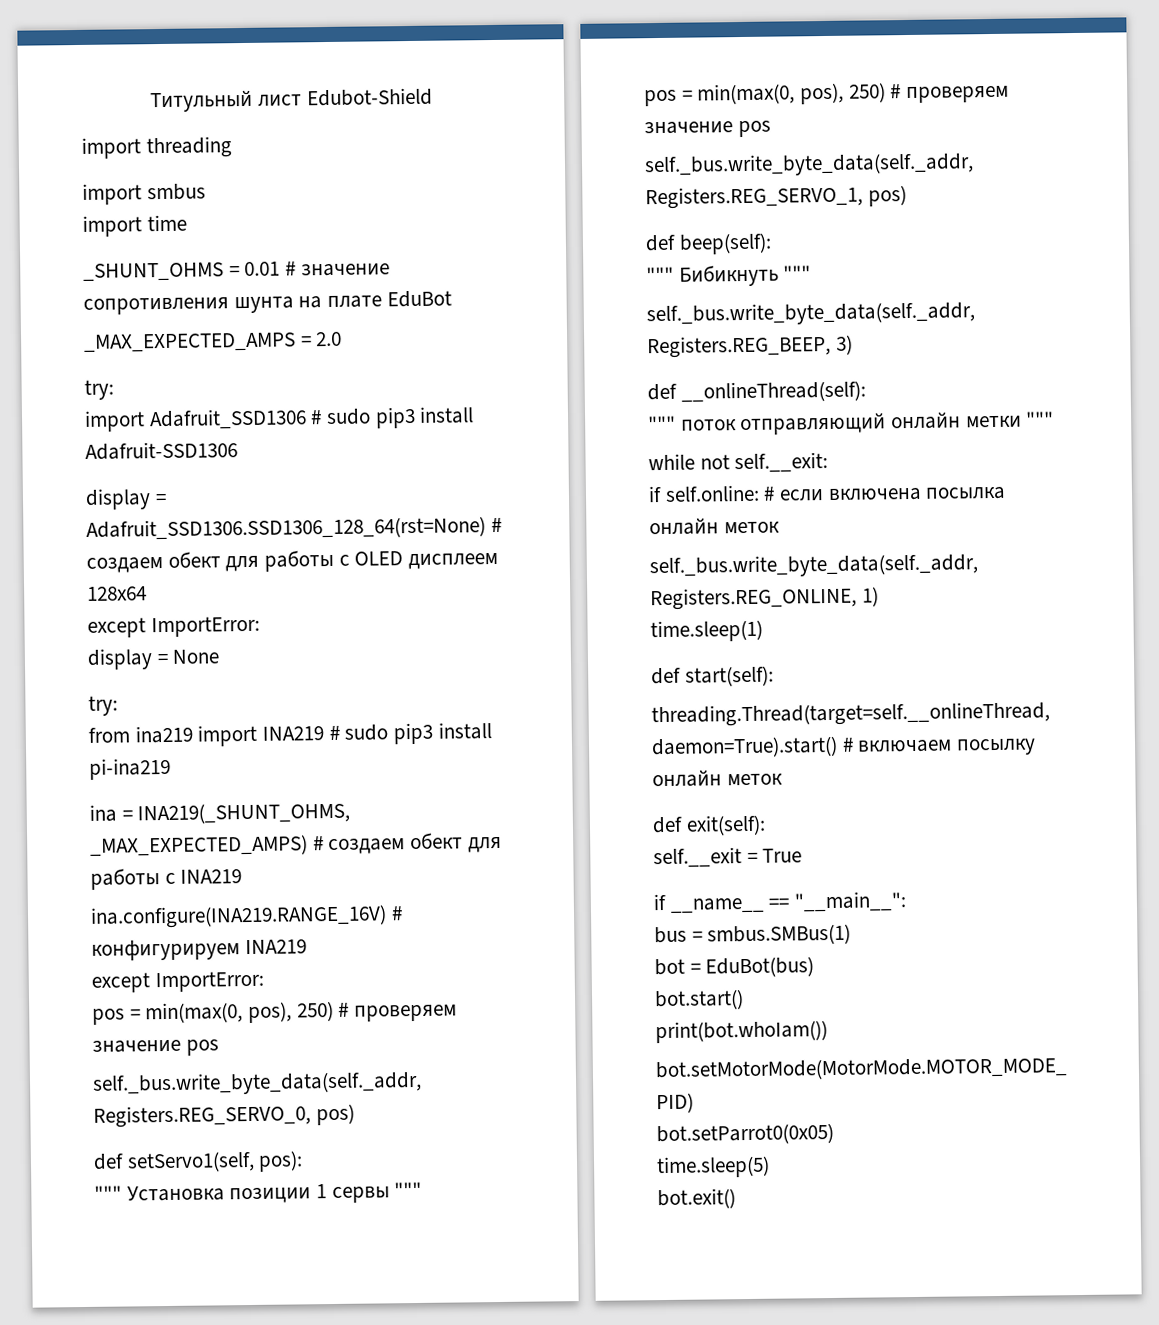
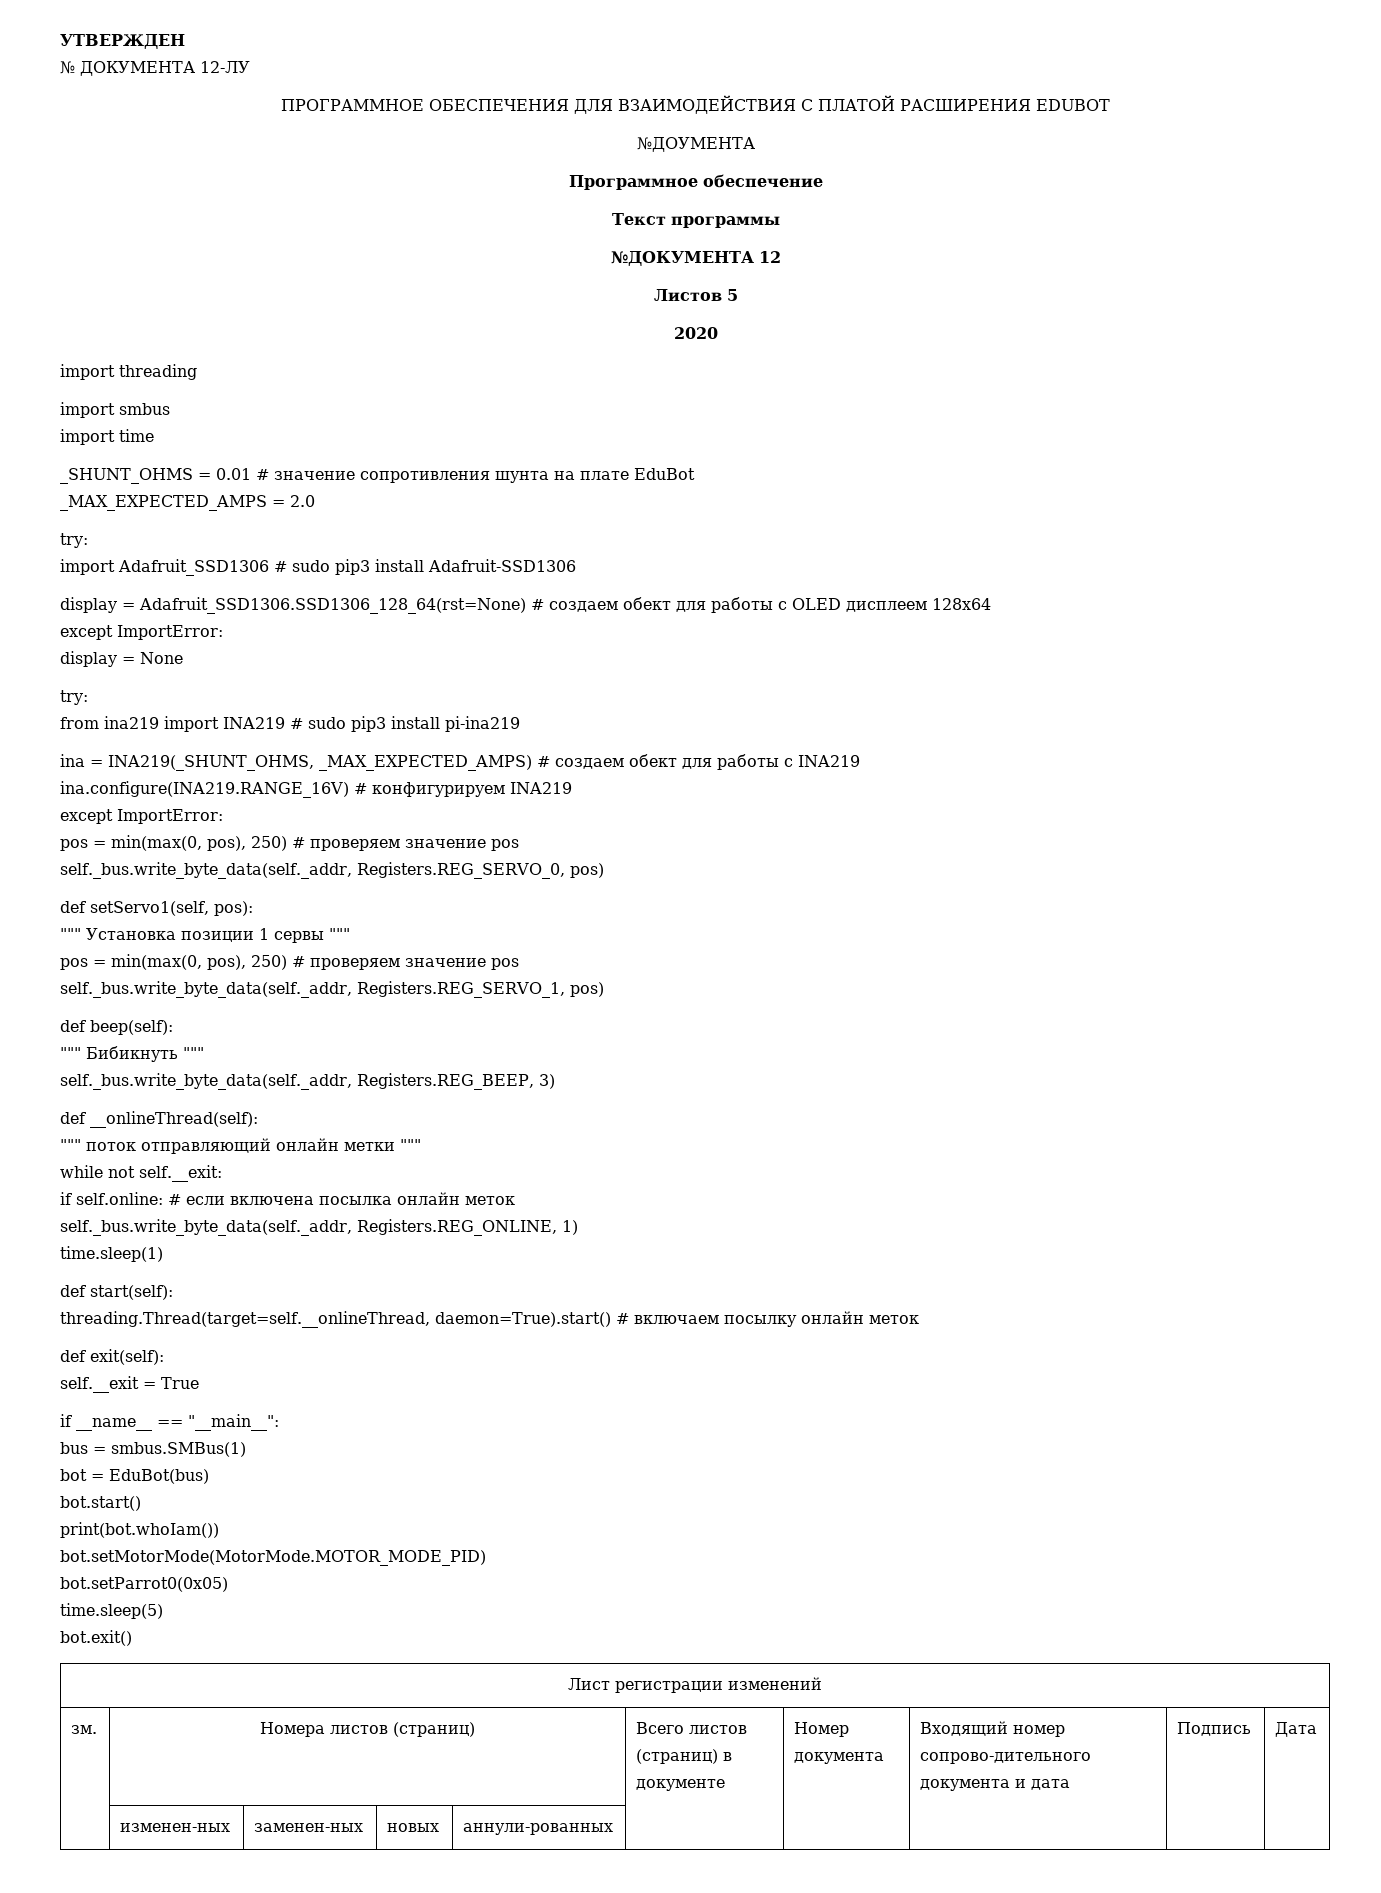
- Титульный лист Edubot-Shield
+ УТВЕРЖДЕН
+ № ДОКУМЕНТА 12-ЛУ
+ ПРОГРАММНОЕ ОБЕСПЕЧЕНИЯ ДЛЯ ВЗАИМОДЕЙСТВИЯ С ПЛАТОЙ РАСШИРЕНИЯ EDUBOT
+ №ДОУМЕНТА
+ Программное обеспечение
+ Текст программы
+ №ДОКУМЕНТА 12
+ Листов 5
+ 2020
+ Лист регистрации изменений
+ зм. | Номера листов (страниц) | Всего листов (страниц) в документе | Номер документа | Входящий номер сопрово-дительного документа и дата | Подпись | Дата
+ | изменен-ных | заменен-ных | новых | аннули-рованных | | | | |

